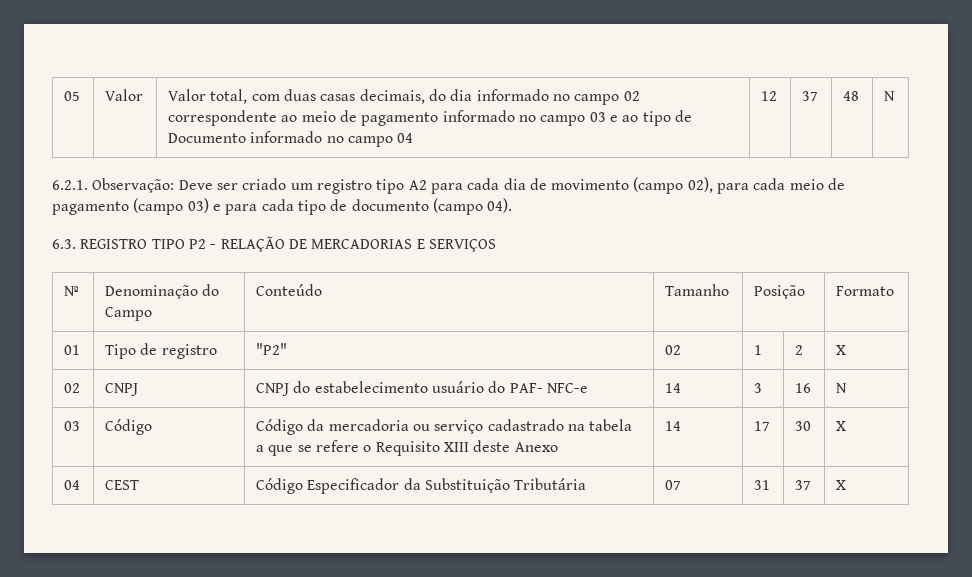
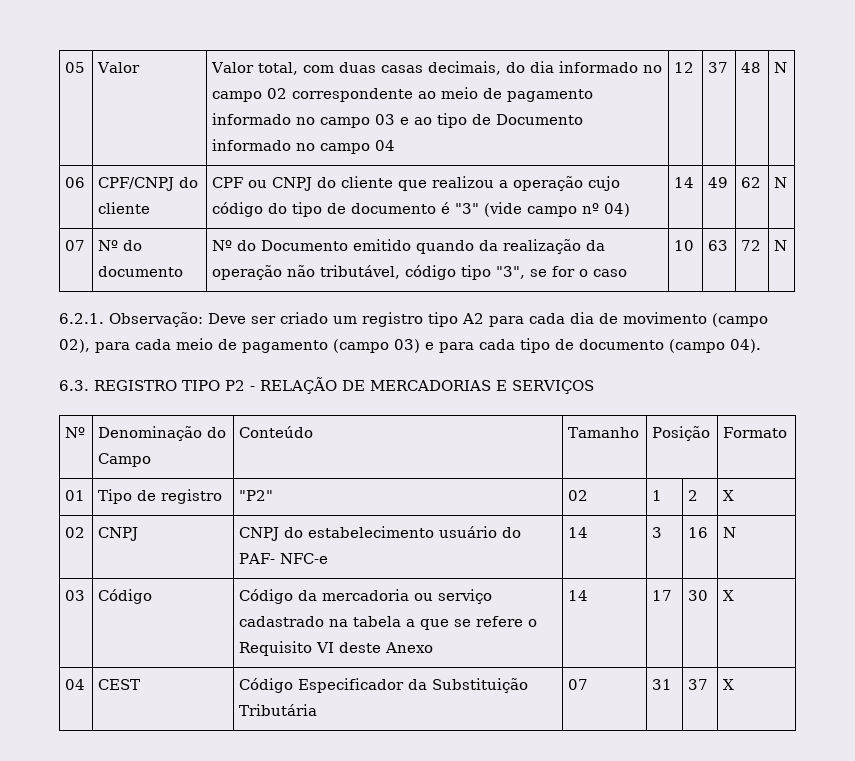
+ 06 | CPF/CNPJ do cliente | CPF ou CNPJ do cliente que realizou a operação cujo código do tipo de documento é "3" (vide campo nº 04) | 14 | 49 | 62 | N
+ 07 | Nº do documento | Nº do Documento emitido quando da realização da operação não tributável, código tipo "3", se for o caso | 10 | 63 | 72 | N
- 03 | Código | Código da mercadoria ou serviço cadastrado na tabela a que se refere o Requisito XIII deste Anexo | 14 | 17 | 30 | X
+ 03 | Código | Código da mercadoria ou serviço cadastrado na tabela a que se refere o Requisito VI deste Anexo | 14 | 17 | 30 | X

